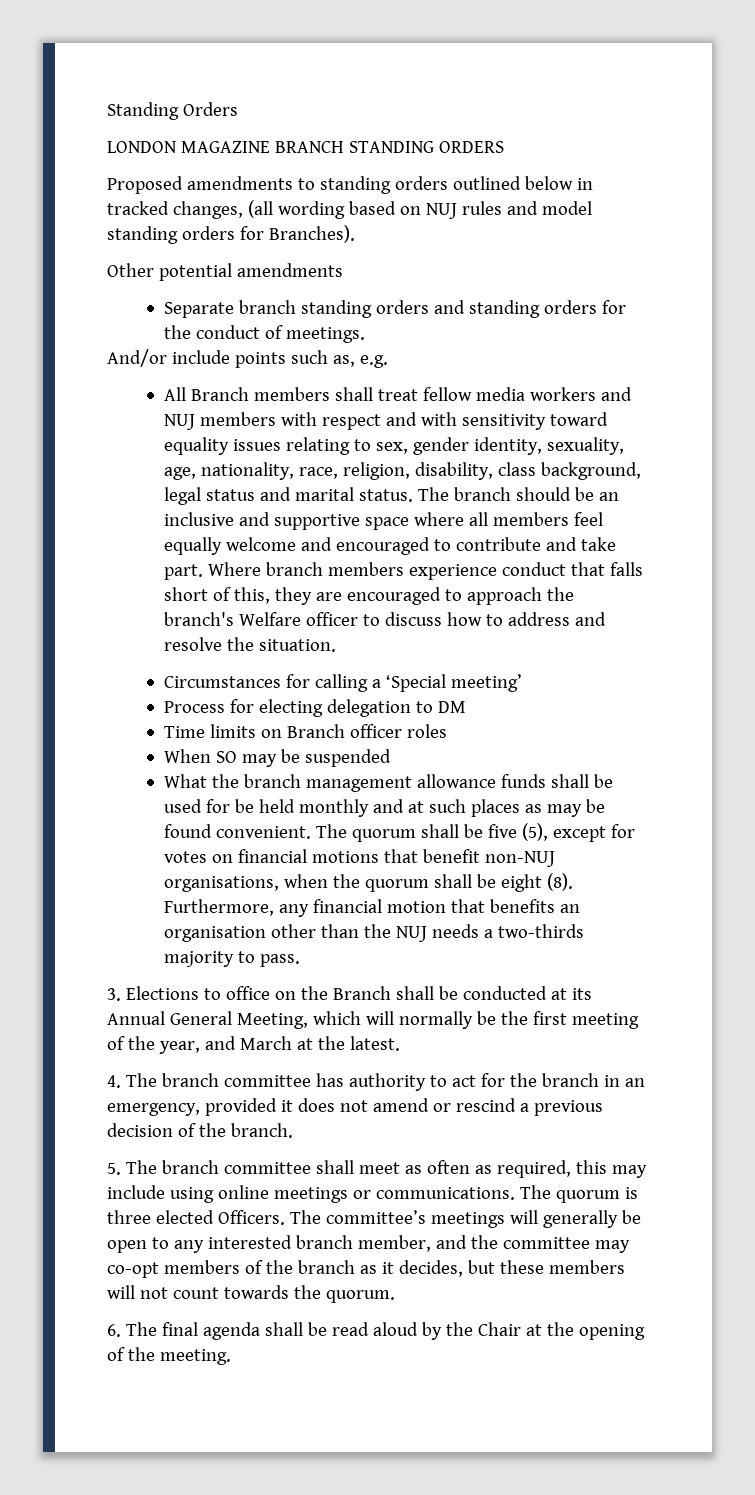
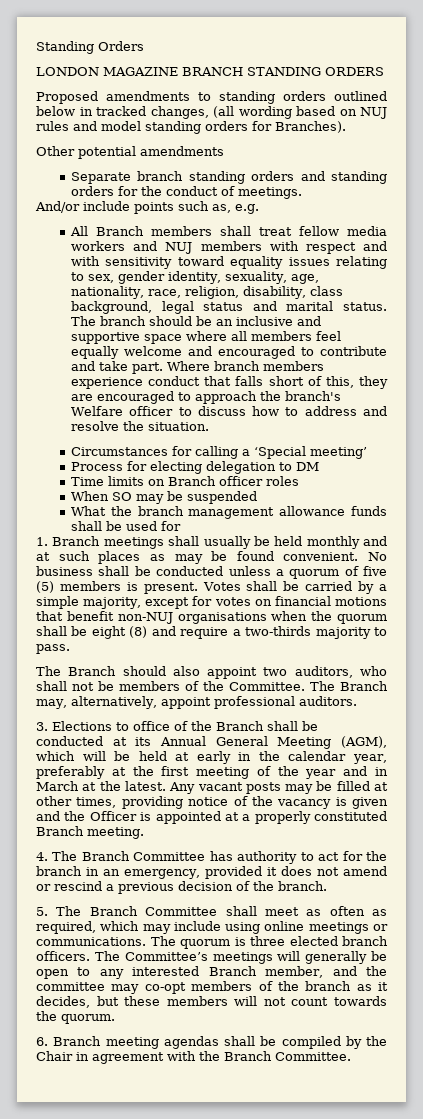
- What the branch management allowance funds shall be used for be held monthly and at such places as may be found convenient.
+ What the branch management allowance funds shall be used for
+ 1. Branch meetings shall usually be held monthly and at such places as may be found convenient.
- The quorum shall be five (5), except for votes on financial motions that benefit non-NUJ organisations, when the quorum shall be eight (8). Furthermore, any financial motion that benefits an organisation other than the NUJ needs a two-thirds majority to pass.
+ No business shall be conducted unless a quorum of five (5) members is present. Votes shall be carried by a simple majority, except for votes on financial motions that benefit non-NUJ organisations when the quorum shall be eight (8) and require a two-thirds majority to pass.
+ The Branch should also appoint two auditors, who shall not be members of the Committee. The Branch may, alternatively, appoint professional auditors.
- 3. Elections to office on the Branch shall be conducted at its Annual General Meeting, which will normally be the first meeting of the year, and March at the latest.
+ 3. Elections to office of the Branch shall be conducted at its Annual General Meeting (AGM), which will be held at early in the calendar year, preferably at the first meeting of the year and in March at the latest. Any vacant posts may be filled at other times, providing notice of the vacancy is given and the Officer is appointed at a properly constituted Branch meeting.
- 4. The branch committee has authority to act for the branch in an emergency, provided it does not amend or rescind a previous decision of the branch.
+ 4. The Branch Committee has authority to act for the branch in an emergency, provided it does not amend or rescind a previous decision of the branch.
- 5. The branch committee shall meet as often as required, this may include using online meetings or communications.
+ 5. The Branch Committee shall meet as often as required, which may include using online meetings or communications.
- The quorum is three elected Officers. The committee’s meetings will generally be open to any interested branch member, and the committee may co-opt members of the branch as it decides, but these members will not count towards the quorum.
+ The quorum is three elected branch officers. The Committee’s meetings will generally be open to any interested Branch member, and the committee may co-opt members of the branch as it decides, but these members will not count towards the quorum.
- 6. The final agenda shall be read aloud by the Chair at the opening of the meeting.
+ 6. Branch meeting agendas shall be compiled by the Chair in agreement with the Branch Committee.

